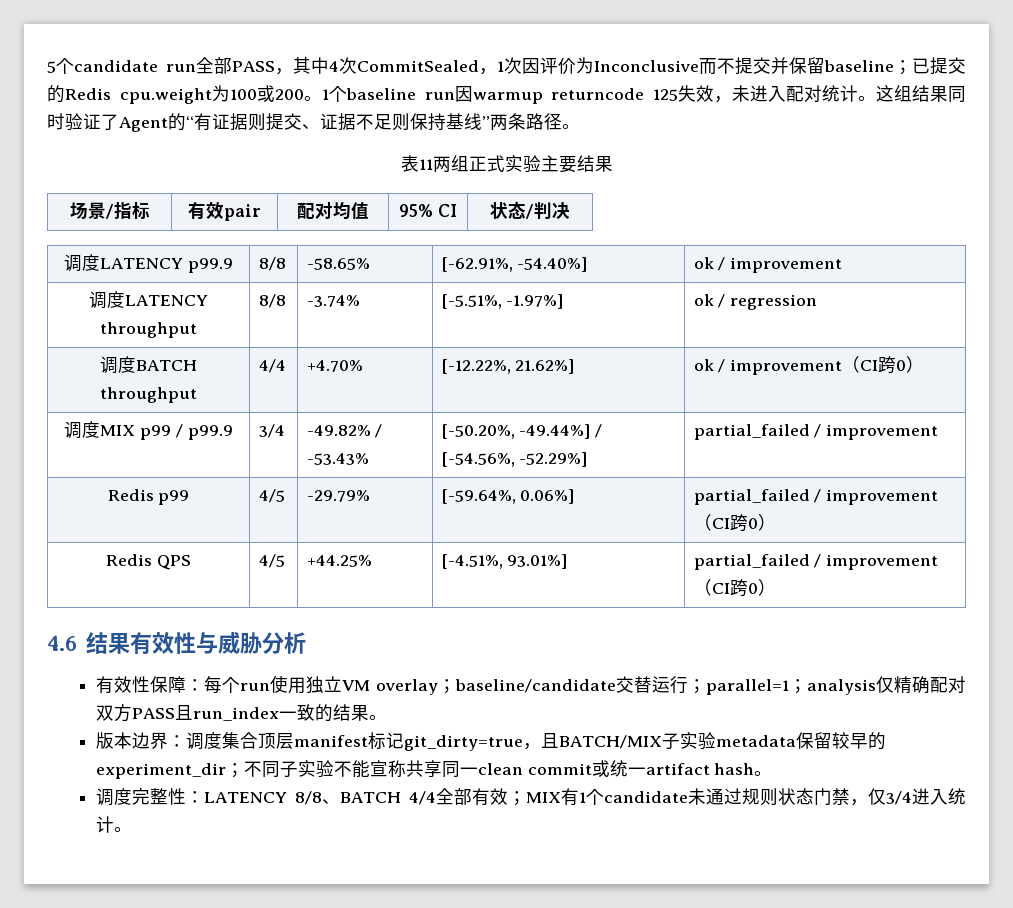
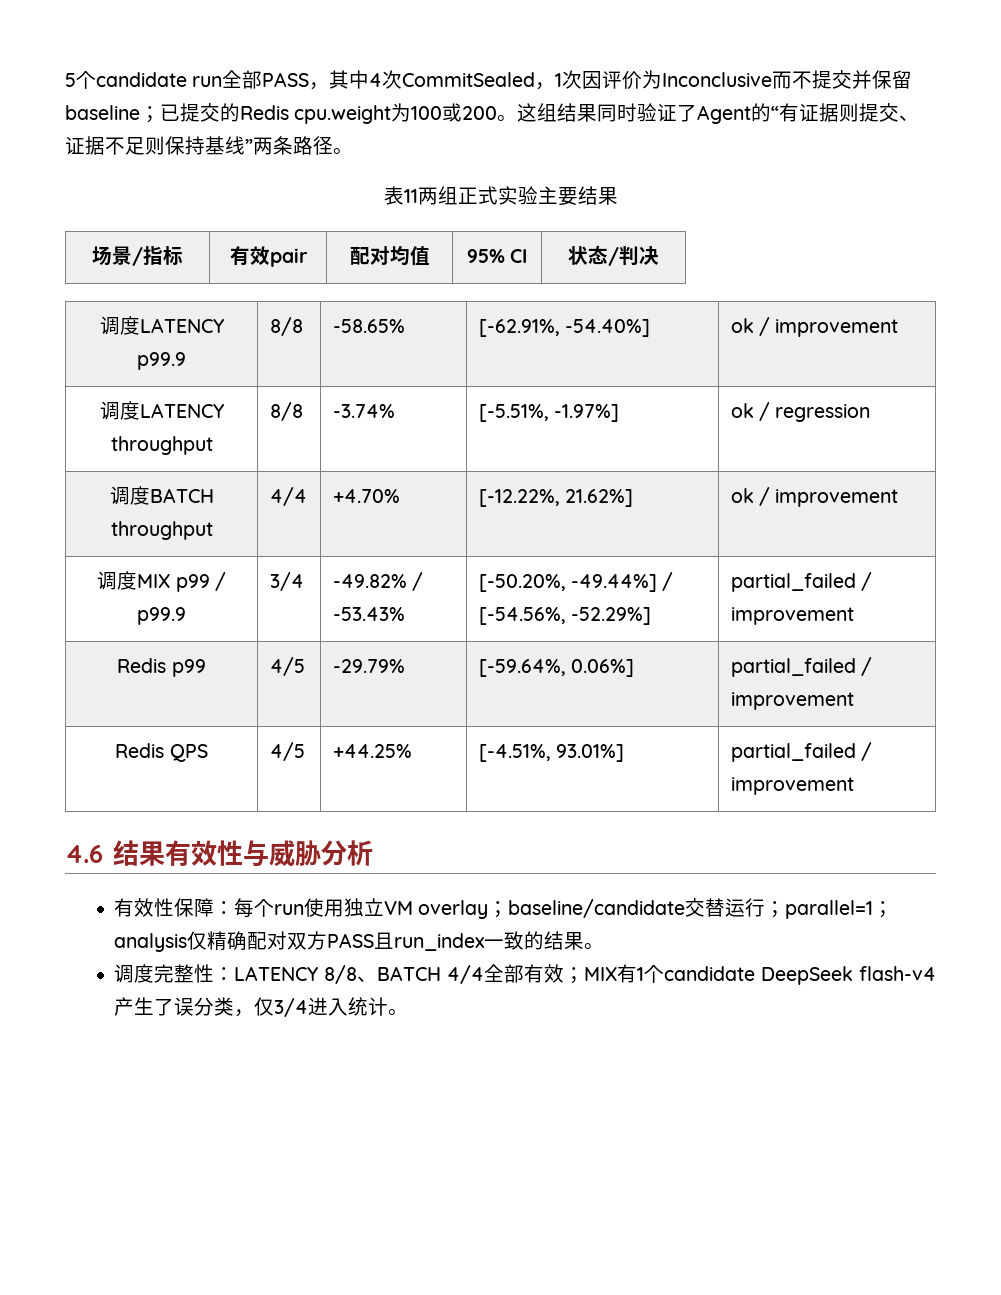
- 1个baseline run因warmup returncode 125失效，未进入配对统计。
- 调度BATCH throughput | 4/4 | +4.70% | [-12.22%, 21.62%] | ok / improvement（CI跨0）
+ 调度BATCH throughput | 4/4 | +4.70% | [-12.22%, 21.62%] | ok / improvement
- Redis p99 | 4/5 | -29.79% | [-59.64%, 0.06%] | partial_failed / improvement（CI跨0）
+ Redis p99 | 4/5 | -29.79% | [-59.64%, 0.06%] | partial_failed / improvement
- Redis QPS | 4/5 | +44.25% | [-4.51%, 93.01%] | partial_failed / improvement（CI跨0）
+ Redis QPS | 4/5 | +44.25% | [-4.51%, 93.01%] | partial_failed / improvement
- 版本边界：调度集合顶层manifest标记git_dirty=true，且BATCH/MIX子实验metadata保留较早的experiment_dir；不同子实验不能宣称共享同一clean commit或统一artifact hash。
- 调度完整性：LATENCY 8/8、BATCH 4/4全部有效；MIX有1个candidate未通过规则状态门禁，仅3/4进入统计。
+ 调度完整性：LATENCY 8/8、BATCH 4/4全部有效；MIX有1个candidate DeepSeek flash-v4产生了误分类，仅3/4进入统计。

